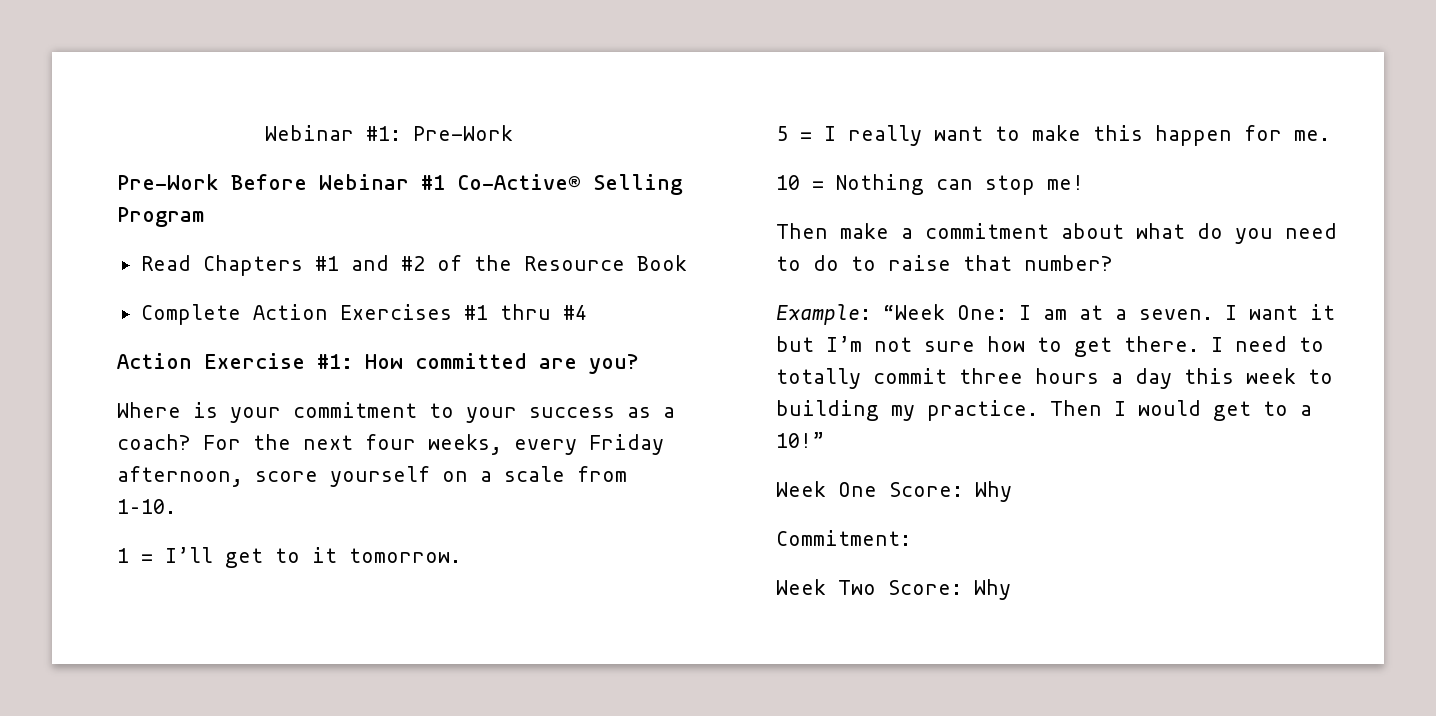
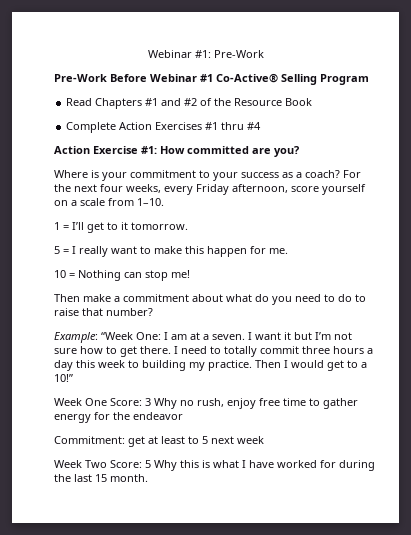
- Week One Score: Why
- Commitment:
- Week Two Score: Why
+ Week One Score: 3 Why no rush, enjoy free time to gather energy for the endeavor
+ Commitment: get at least to 5 next week
+ Week Two Score: 5 Why this is what I have worked for during the last 15 month.

